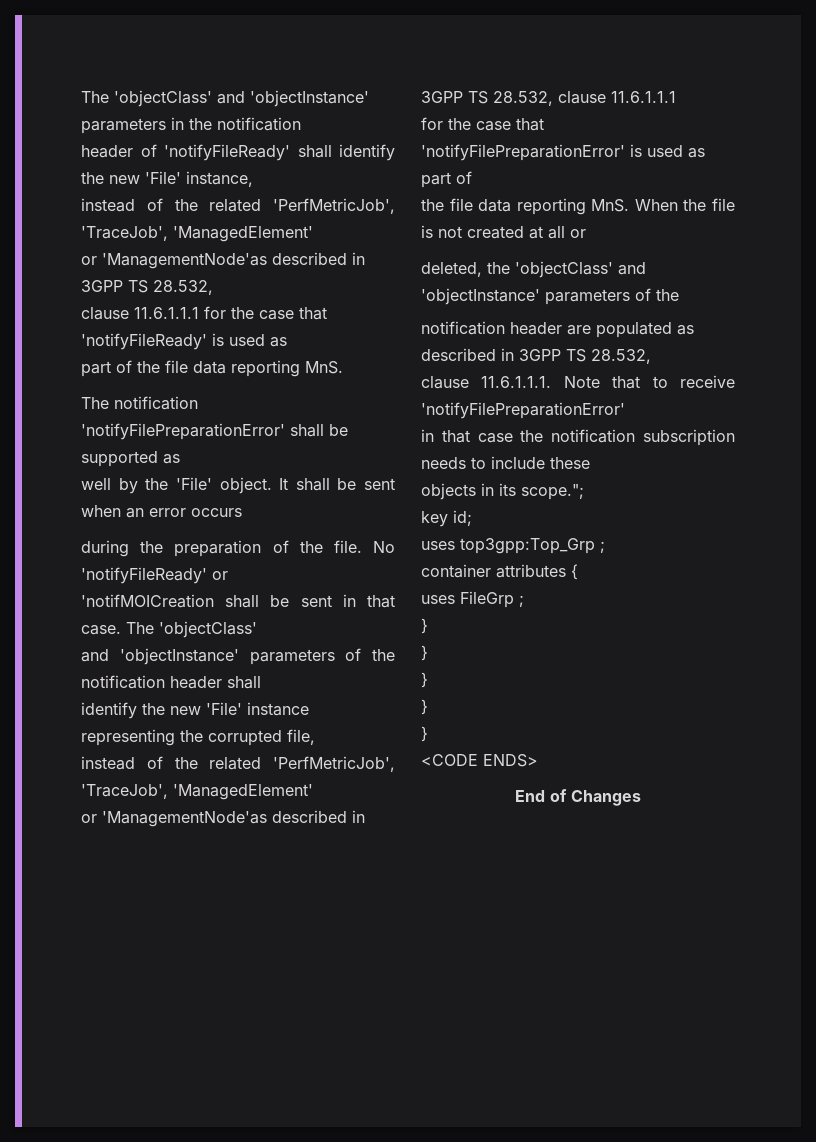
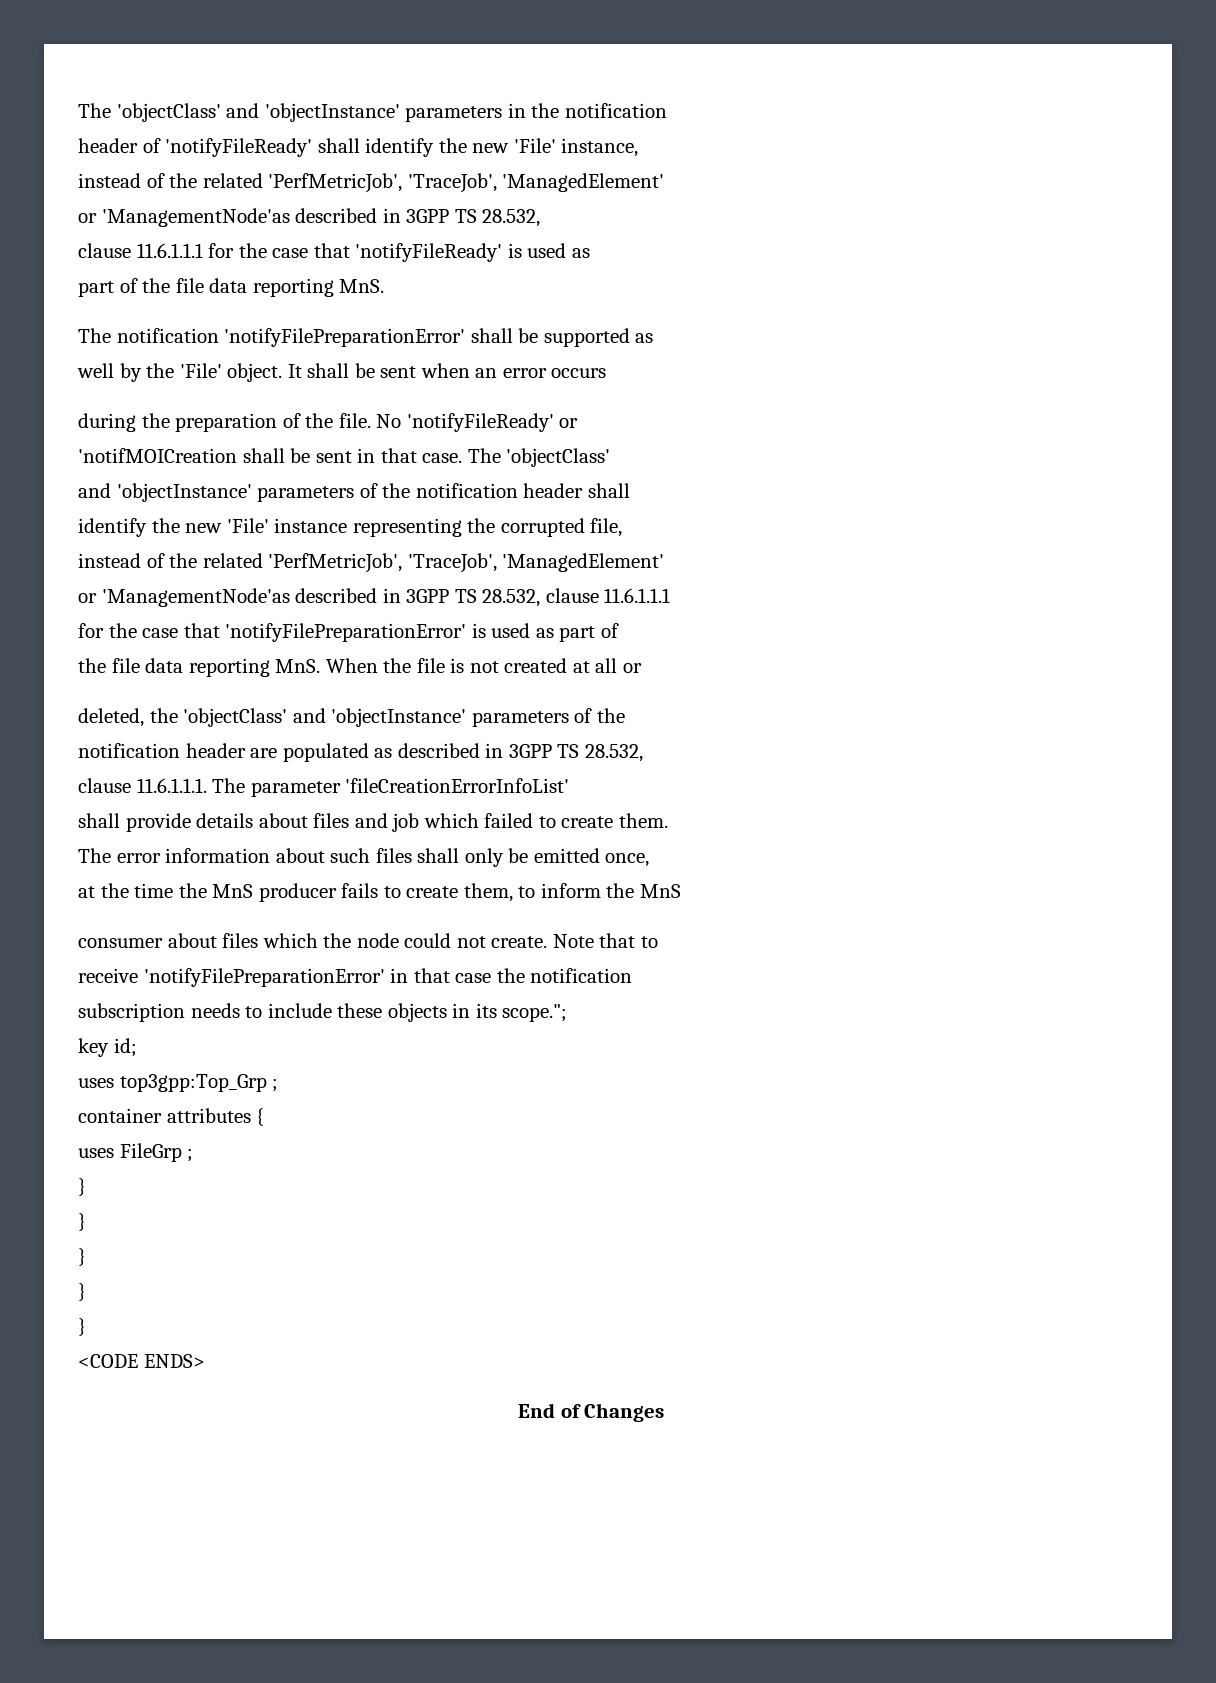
- clause 11.6.1.1.1. Note that to receive 'notifyFilePreparationError'
- in that case the notification subscription needs to include these
- objects in its scope.";
+ clause 11.6.1.1.1. The parameter 'fileCreationErrorInfoList'
+ shall provide details about files and job which failed to create them.
+ The error information about such files shall only be emitted once,
+ at the time the MnS producer fails to create them, to inform the MnS
+ consumer about files which the node could not create. Note that to
+ receive 'notifyFilePreparationError' in that case the notification
+ subscription needs to include these objects in its scope.";

